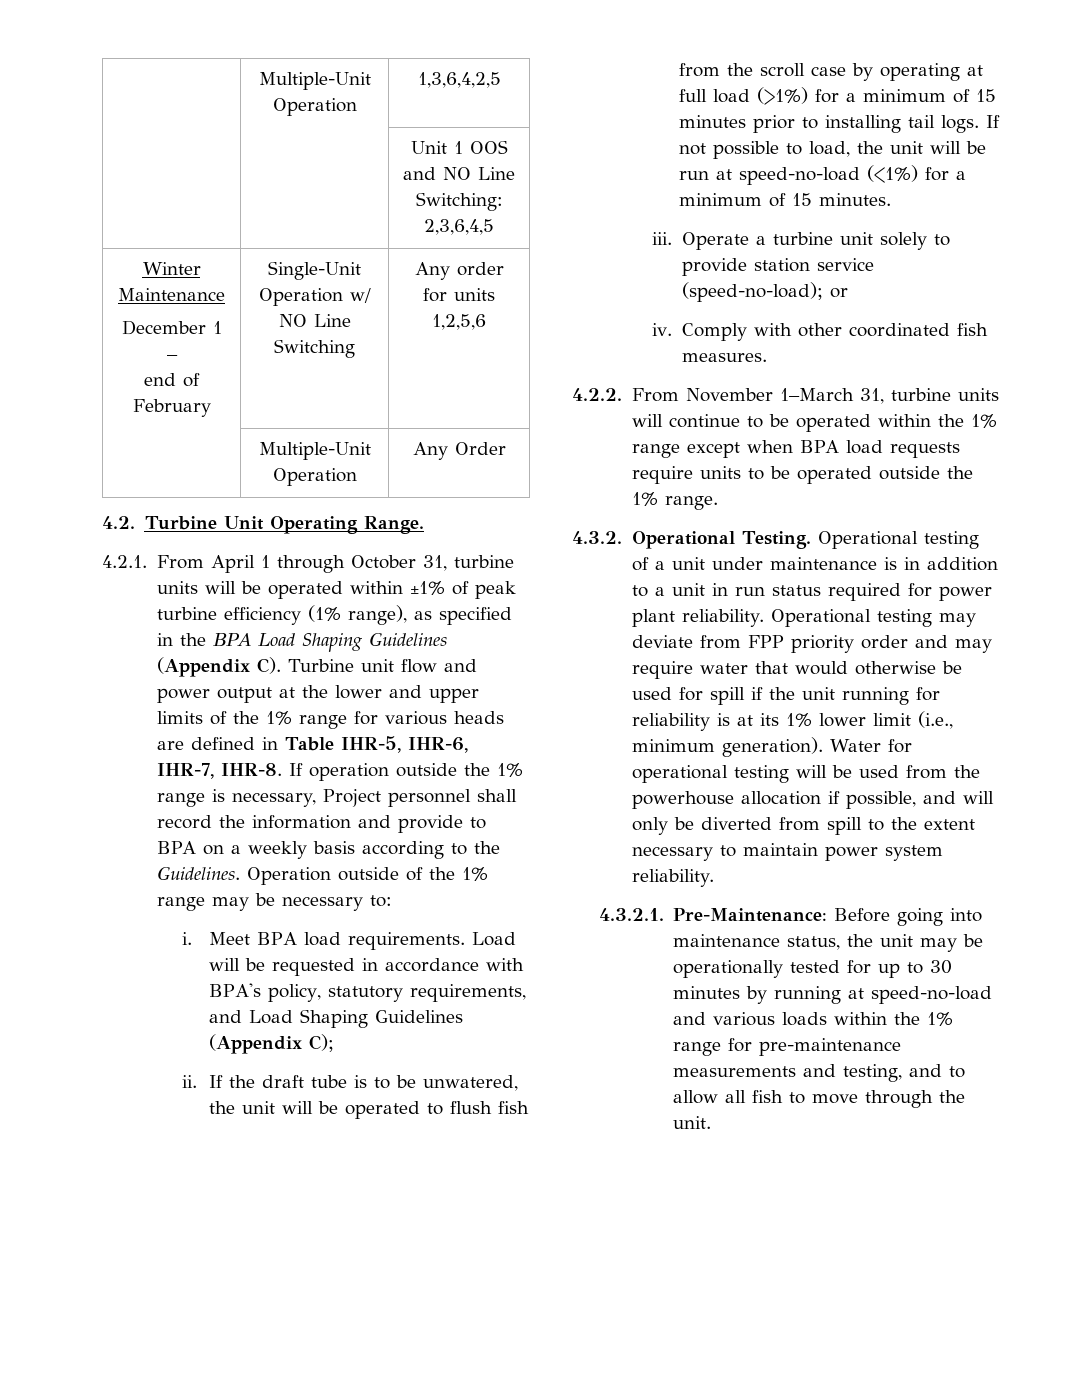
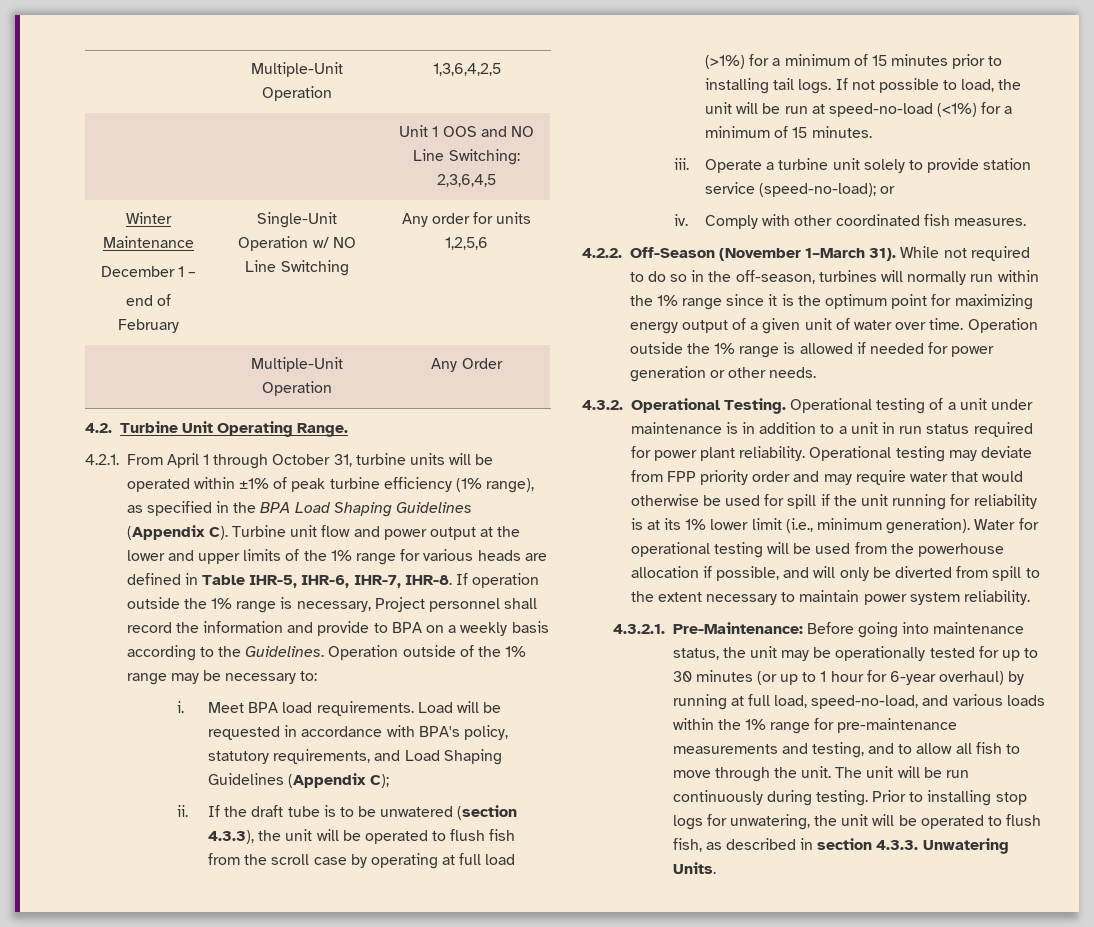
- If the draft tube is to be unwatered, the unit will be operated to flush fish from the scroll case by operating at full load (>1%) for a minimum of 15 minutes prior to installing tail logs.
+ If the draft tube is to be unwatered (section 4.3.3), the unit will be operated to flush fish from the scroll case by operating at full load (>1%) for a minimum of 15 minutes prior to installing tail logs.
- 4.2.2. From November 1–March 31, turbine units will continue to be operated within the 1% range except when BPA load requests require units to be operated outside the 1% range.
+ 4.2.2. Off-Season (November 1–March 31). While not required to do so in the off-season, turbines will normally run within the 1% range since it is the optimum point for maximizing energy output of a given unit of water over time. Operation outside the 1% range is allowed if needed for power generation or other needs.
- 4.3.2.1. Pre-Maintenance: Before going into maintenance status, the unit may be operationally tested for up to 30 minutes by running at speed-no-load and various loads within the 1% range for pre-maintenance measurements and testing, and to allow all fish to move through the unit.
+ 4.3.2.1. Pre-Maintenance: Before going into maintenance status, the unit may be operationally tested for up to 30 minutes (or up to 1 hour for 6-year overhaul) by running at full load, speed-no-load, and various loads within the 1% range for pre-maintenance measurements and testing, and to allow all fish to move through the unit.
+ The unit will be run continuously during testing. Prior to installing stop logs for unwatering, the unit will be operated to flush fish, as described in section 4.3.3. Unwatering Units.

